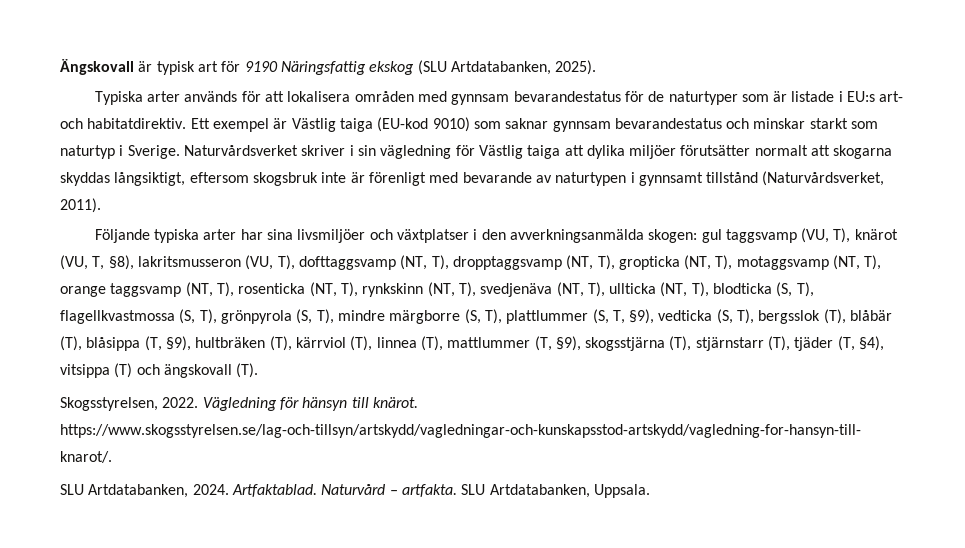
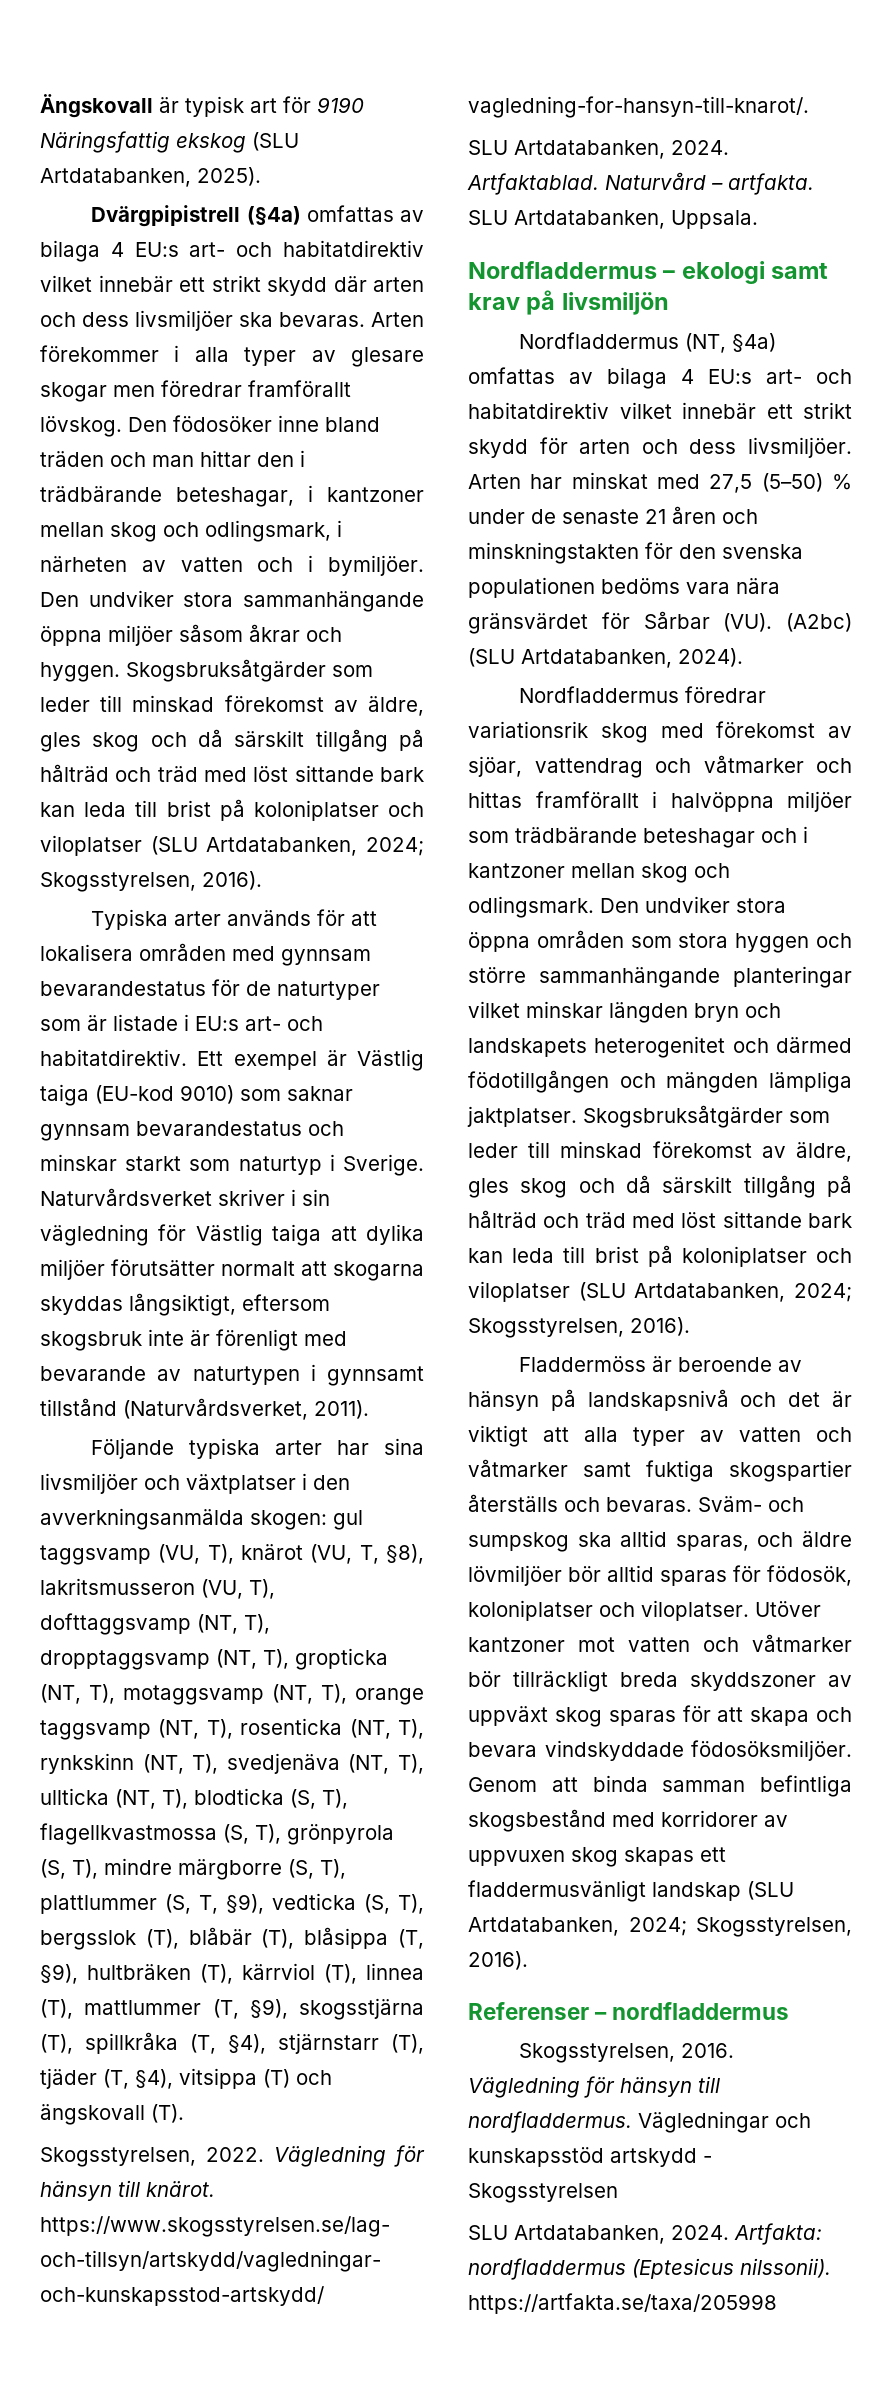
+ Dvärgpipistrell (§4a) omfattas av bilaga 4 EU:s art- och habitatdirektiv vilket innebär ett strikt skydd där arten och dess livsmiljöer ska bevaras. Arten förekommer i alla typer av glesare skogar men föredrar framförallt lövskog. Den födosöker inne bland träden och man hittar den i trädbärande beteshagar, i kantzoner mellan skog och odlingsmark, i närheten av vatten och i bymiljöer. Den undviker stora sammanhängande öppna miljöer såsom åkrar och hyggen. Skogsbruksåtgärder som leder till minskad förekomst av äldre, gles skog och då särskilt tillgång på hålträd och träd med löst sittande bark kan leda till brist på koloniplatser och viloplatser (SLU Artdatabanken, 2024; Skogsstyrelsen, 2016).
- gul taggsvamp (VU, T), knärot (VU, T, §8), lakritsmusseron (VU, T), dofttaggsvamp (NT, T), dropptaggsvamp (NT, T), gropticka (NT, T), motaggsvamp (NT, T), orange taggsvamp (NT, T), rosenticka (NT, T), rynkskinn (NT, T), svedjenäva (NT, T), ullticka (NT, T), blodticka (S, T), flagellkvastmossa (S, T), grönpyrola (S, T), mindre märgborre (S, T), plattlummer (S, T, §9), vedticka (S, T), bergsslok (T), blåbär (T), blåsippa (T, §9), hultbräken (T), kärrviol (T), linnea (T), mattlummer (T, §9), skogsstjärna (T), stjärnstarr (T), tjäder (T, §4), vitsippa (T) och ängskovall (T).
+ gul taggsvamp (VU, T), knärot (VU, T, §8), lakritsmusseron (VU, T), dofttaggsvamp (NT, T), dropptaggsvamp (NT, T), gropticka (NT, T), motaggsvamp (NT, T), orange taggsvamp (NT, T), rosenticka (NT, T), rynkskinn (NT, T), svedjenäva (NT, T), ullticka (NT, T), blodticka (S, T), flagellkvastmossa (S, T), grönpyrola (S, T), mindre märgborre (S, T), plattlummer (S, T, §9), vedticka (S, T), bergsslok (T), blåbär (T), blåsippa (T, §9), hultbräken (T), kärrviol (T), linnea (T), mattlummer (T, §9), skogsstjärna (T), spillkråka (T, §4), stjärnstarr (T), tjäder (T, §4), vitsippa (T) och ängskovall (T).
+ Nordfladdermus – ekologi samt krav på livsmiljön
+ Nordfladdermus (NT, §4a) omfattas av bilaga 4 EU:s art- och habitatdirektiv vilket innebär ett strikt skydd för arten och dess livsmiljöer. Arten har minskat med 27,5 (5–50) % under de senaste 21 åren och minskningstakten för den svenska populationen bedöms vara nära gränsvärdet för Sårbar (VU). (A2bc) (SLU Artdatabanken, 2024).
+ Nordfladdermus föredrar variationsrik skog med förekomst av sjöar, vattendrag och våtmarker och hittas framförallt i halvöppna miljöer som trädbärande beteshagar och i kantzoner mellan skog och odlingsmark. Den undviker stora öppna områden som stora hyggen och större sammanhängande planteringar vilket minskar längden bryn och landskapets heterogenitet och därmed födotillgången och mängden lämpliga jaktplatser. Skogsbruksåtgärder som leder till minskad förekomst av äldre, gles skog och då särskilt tillgång på hålträd och träd med löst sittande bark kan leda till brist på koloniplatser och viloplatser (SLU Artdatabanken, 2024; Skogsstyrelsen, 2016).
+ Fladdermöss är beroende av hänsyn på landskapsnivå och det är viktigt att alla typer av vatten och våtmarker samt fuktiga skogspartier återställs och bevaras. Sväm- och sumpskog ska alltid sparas, och äldre lövmiljöer bör alltid sparas för födosök, koloniplatser och viloplatser. Utöver kantzoner mot vatten och våtmarker bör tillräckligt breda skyddszoner av uppväxt skog sparas för att skapa och bevara vindskyddade födosöksmiljöer. Genom att binda samman befintliga skogsbestånd med korridorer av uppvuxen skog skapas ett fladdermusvänligt landskap (SLU Artdatabanken, 2024; Skogsstyrelsen, 2016).
+ Referenser – nordfladdermus
+ Skogsstyrelsen, 2016. Vägledning för hänsyn till nordfladdermus. Vägledningar och kunskapsstöd artskydd - Skogsstyrelsen
+ SLU Artdatabanken, 2024. Artfakta: nordfladdermus (Eptesicus nilssonii). https://artfakta.se/taxa/205998

